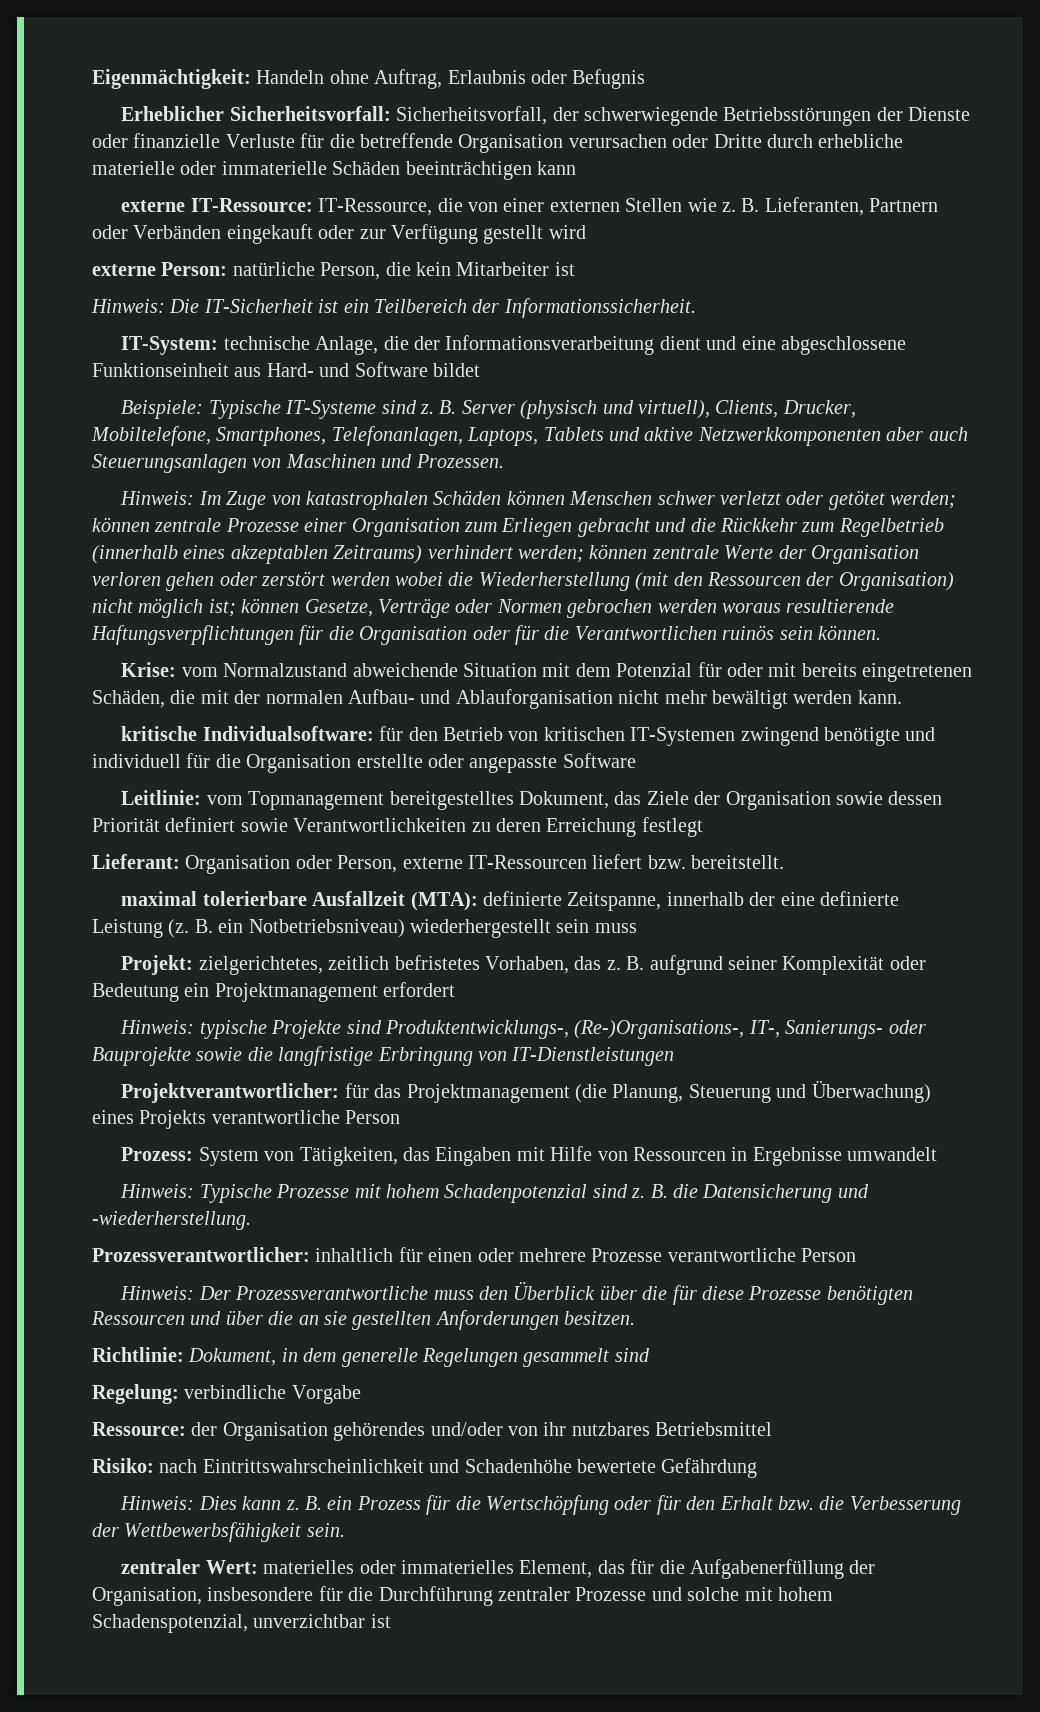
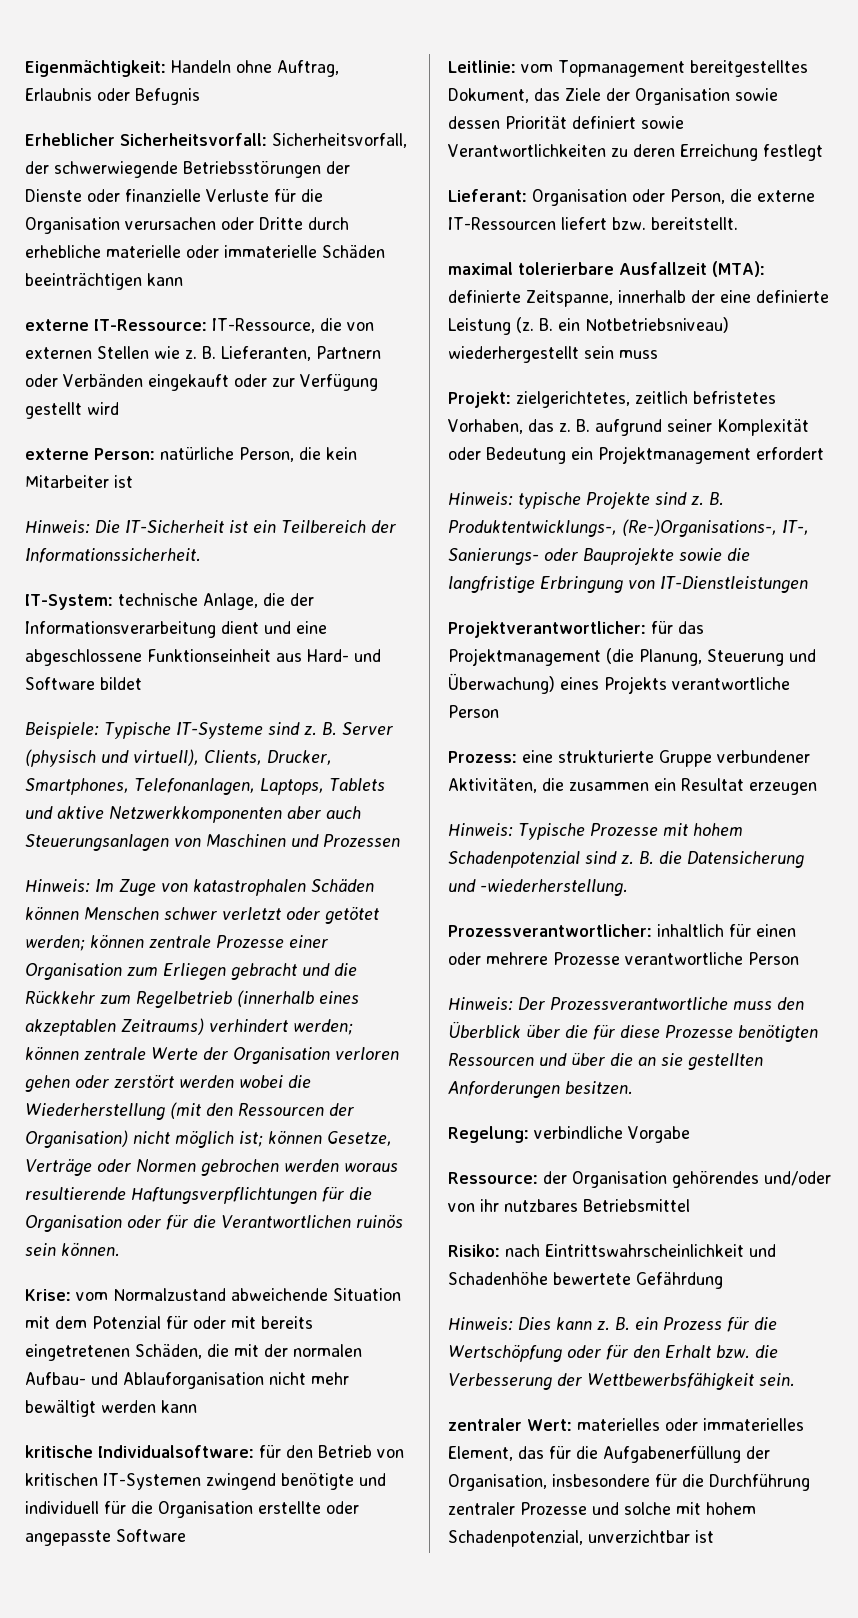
- Erheblicher Sicherheitsvorfall: Sicherheitsvorfall, der schwerwiegende Betriebsstörungen der Dienste oder finanzielle Verluste für die betreffende Organisation verursachen oder Dritte durch erhebliche materielle oder immaterielle Schäden beeinträchtigen kann
+ Erheblicher Sicherheitsvorfall: Sicherheitsvorfall, der schwerwiegende Betriebsstörungen der Dienste oder finanzielle Verluste für die Organisation verursachen oder Dritte durch erhebliche materielle oder immaterielle Schäden beeinträchtigen kann
- externe IT-Ressource: IT-Ressource, die von einer externen Stellen wie z.
+ externe IT-Ressource: IT-Ressource, die von externen Stellen wie z.
- B. Server (physisch und virtuell), Clients, Drucker, Mobiltelefone, Smartphones, Telefonanlagen, Laptops, Tablets und aktive Netzwerkkomponenten aber auch Steuerungsanlagen von Maschinen und Prozessen.
+ B. Server (physisch und virtuell), Clients, Drucker, Smartphones, Telefonanlagen, Laptops, Tablets und aktive Netzwerkkomponenten aber auch Steuerungsanlagen von Maschinen und Prozessen
- Krise: vom Normalzustand abweichende Situation mit dem Potenzial für oder mit bereits eingetretenen Schäden, die mit der normalen Aufbau- und Ablauforganisation nicht mehr bewältigt werden kann.
+ Krise: vom Normalzustand abweichende Situation mit dem Potenzial für oder mit bereits eingetretenen Schäden, die mit der normalen Aufbau- und Ablauforganisation nicht mehr bewältigt werden kann
- Lieferant: Organisation oder Person, externe IT-Ressourcen liefert bzw. bereitstellt.
+ Lieferant: Organisation oder Person, die externe IT-Ressourcen liefert bzw. bereitstellt.
- Hinweis: typische Projekte sind Produktentwicklungs-, (Re-)Organisations-, IT-, Sanierungs- oder Bauprojekte sowie die langfristige Erbringung von IT-Dienstleistungen
+ Hinweis: typische Projekte sind z. B. Produktentwicklungs-, (Re-)Organisations-, IT-, Sanierungs- oder Bauprojekte sowie die langfristige Erbringung von IT-Dienstleistungen
- Prozess: System von Tätigkeiten, das Eingaben mit Hilfe von Ressourcen in Ergebnisse umwandelt
+ Prozess: eine strukturierte Gruppe verbundener Aktivitäten, die zusammen ein Resultat erzeugen
- Richtlinie: Dokument, in dem generelle Regelungen gesammelt sind
- zentraler Wert: materielles oder immaterielles Element, das für die Aufgabenerfüllung der Organisation, insbesondere für die Durchführung zentraler Prozesse und solche mit hohem Schadenspotenzial, unverzichtbar ist
+ zentraler Wert: materielles oder immaterielles Element, das für die Aufgabenerfüllung der Organisation, insbesondere für die Durchführung zentraler Prozesse und solche mit hohem Schadenpotenzial, unverzichtbar ist

